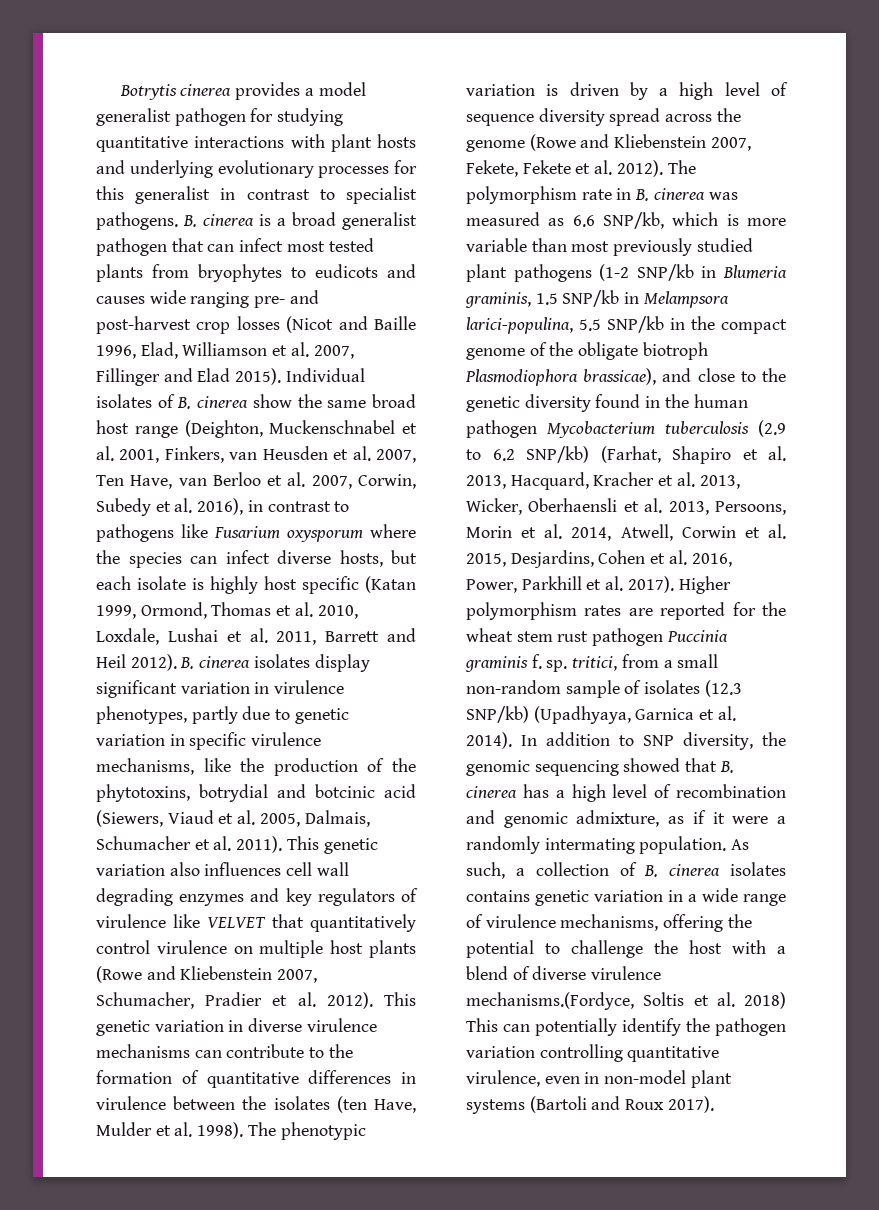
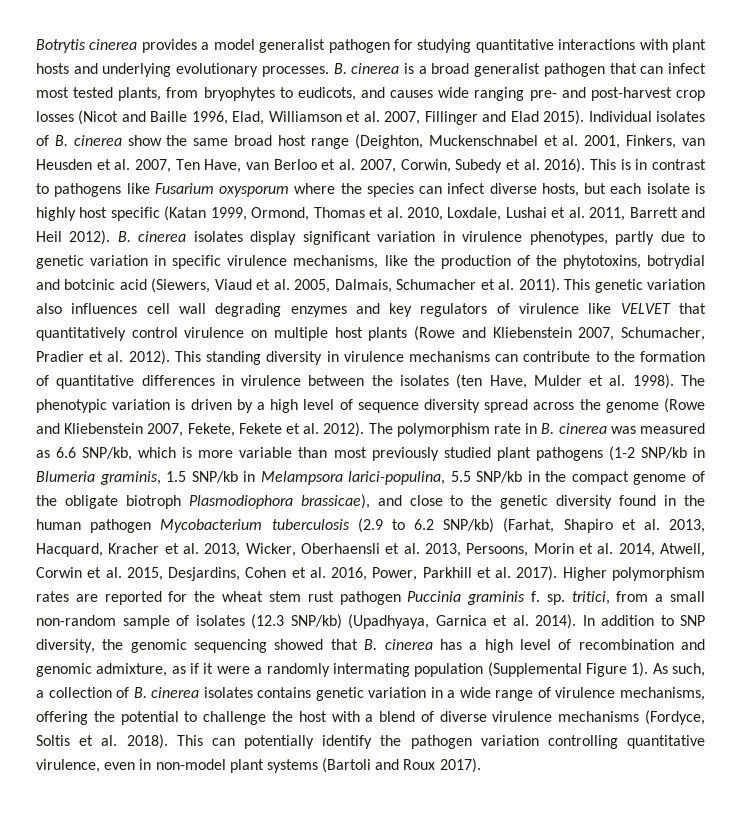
- Botrytis cinerea provides a model generalist pathogen for studying quantitative interactions with plant hosts and underlying evolutionary processes for this generalist in contrast to specialist pathogens.
+ Botrytis cinerea provides a model generalist pathogen for studying quantitative interactions with plant hosts and underlying evolutionary processes.
- B. cinerea is a broad generalist pathogen that can infect most tested plants from bryophytes to eudicots and causes wide ranging pre- and post-harvest crop losses (Nicot and Baille 1996, Elad, Williamson et al. 2007, Fillinger and Elad 2015).
+ B. cinerea is a broad generalist pathogen that can infect most tested plants, from bryophytes to eudicots, and causes wide ranging pre- and post-harvest crop losses (Nicot and Baille 1996, Elad, Williamson et al. 2007, Fillinger and Elad 2015).
- Individual isolates of B. cinerea show the same broad host range (Deighton, Muckenschnabel et al. 2001, Finkers, van Heusden et al. 2007, Ten Have, van Berloo et al. 2007, Corwin, Subedy et al. 2016), in contrast to pathogens like Fusarium oxysporum where the species can infect diverse hosts, but each isolate is highly host specific (Katan 1999, Ormond, Thomas et al. 2010, Loxdale, Lushai et al. 2011, Barrett and Heil 2012).
+ Individual isolates of B. cinerea show the same broad host range (Deighton, Muckenschnabel et al. 2001, Finkers, van Heusden et al. 2007, Ten Have, van Berloo et al. 2007, Corwin, Subedy et al. 2016). This is in contrast to pathogens like Fusarium oxysporum where the species can infect diverse hosts, but each isolate is highly host specific (Katan 1999, Ormond, Thomas et al. 2010, Loxdale, Lushai et al. 2011, Barrett and Heil 2012).
- This genetic variation in diverse virulence mechanisms can contribute to the formation of quantitative differences in virulence between the isolates (ten Have, Mulder et al. 1998).
+ This standing diversity in virulence mechanisms can contribute to the formation of quantitative differences in virulence between the isolates (ten Have, Mulder et al. 1998).
- In addition to SNP diversity, the genomic sequencing showed that B. cinerea has a high level of recombination and genomic admixture, as if it were a randomly intermating population.
+ In addition to SNP diversity, the genomic sequencing showed that B. cinerea has a high level of recombination and genomic admixture, as if it were a randomly intermating population (Supplemental Figure 1).
- As such, a collection of B. cinerea isolates contains genetic variation in a wide range of virulence mechanisms, offering the potential to challenge the host with a blend of diverse virulence mechanisms.(Fordyce, Soltis et al. 2018) This can potentially identify the pathogen variation controlling quantitative virulence, even in non-model plant systems (Bartoli and Roux 2017).
+ As such, a collection of B. cinerea isolates contains genetic variation in a wide range of virulence mechanisms, offering the potential to challenge the host with a blend of diverse virulence mechanisms (Fordyce, Soltis et al. 2018). This can potentially identify the pathogen variation controlling quantitative virulence, even in non-model plant systems (Bartoli and Roux 2017).

